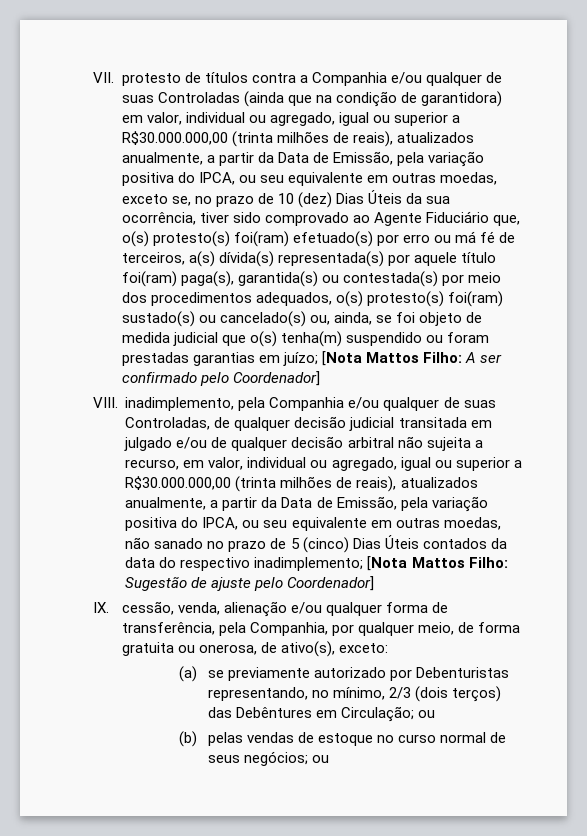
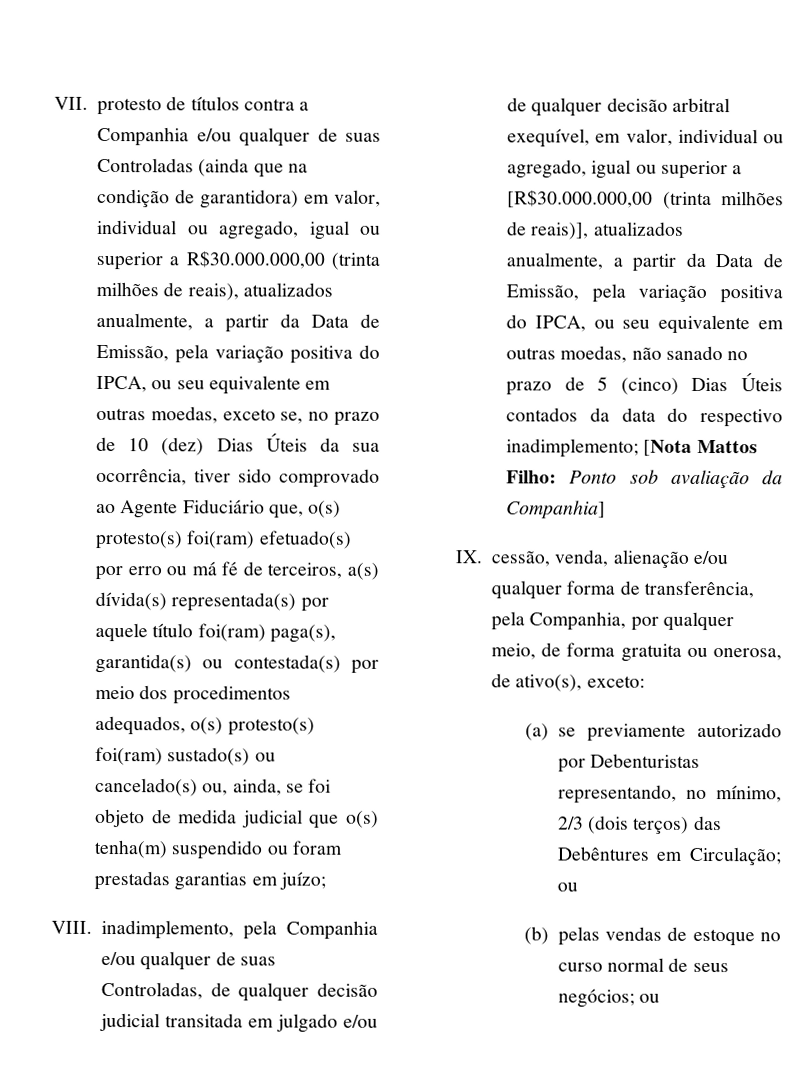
- [Nota Mattos Filho: A ser confirmado pelo Coordenador]
- VIII. inadimplemento, pela Companhia e/ou qualquer de suas Controladas, de qualquer decisão judicial transitada em julgado e/ou de qualquer decisão arbitral não sujeita a recurso, em valor, individual ou agregado, igual ou superior a R$30.000.000,00 (trinta milhões de reais), atualizados anualmente, a partir da Data de Emissão, pela variação positiva do IPCA, ou seu equivalente em outras moedas, não sanado no prazo de 5 (cinco) Dias Úteis contados da data do respectivo inadimplemento; [Nota Mattos Filho: Sugestão de ajuste pelo Coordenador]
+ VIII. inadimplemento, pela Companhia e/ou qualquer de suas Controladas, de qualquer decisão judicial transitada em julgado e/ou de qualquer decisão arbitral exequível, em valor, individual ou agregado, igual ou superior a [R$30.000.000,00 (trinta milhões de reais)], atualizados anualmente, a partir da Data de Emissão, pela variação positiva do IPCA, ou seu equivalente em outras moedas, não sanado no prazo de 5 (cinco) Dias Úteis contados da data do respectivo inadimplemento; [Nota Mattos Filho: Ponto sob avaliação da Companhia]

